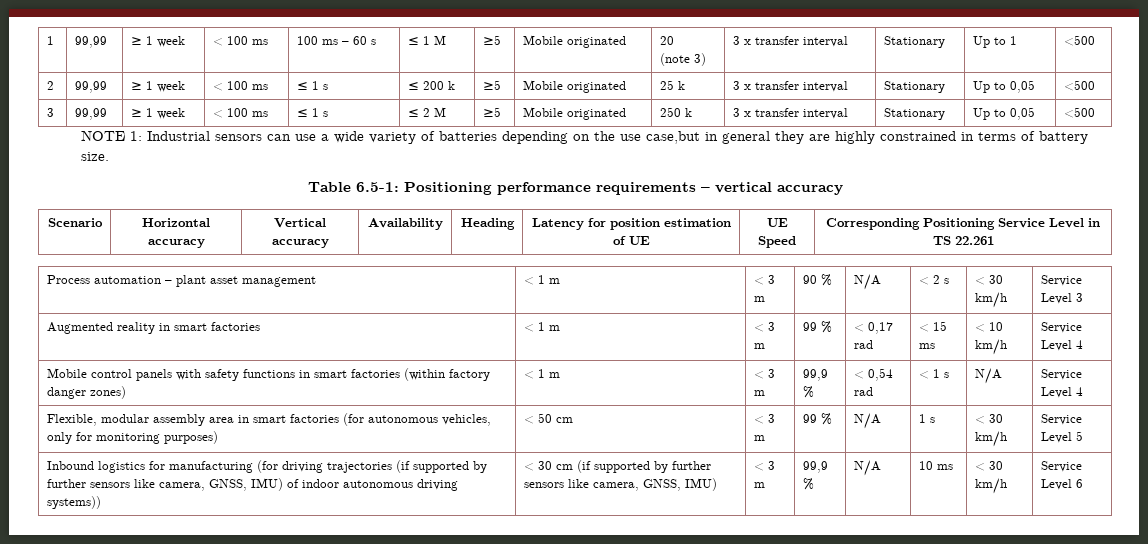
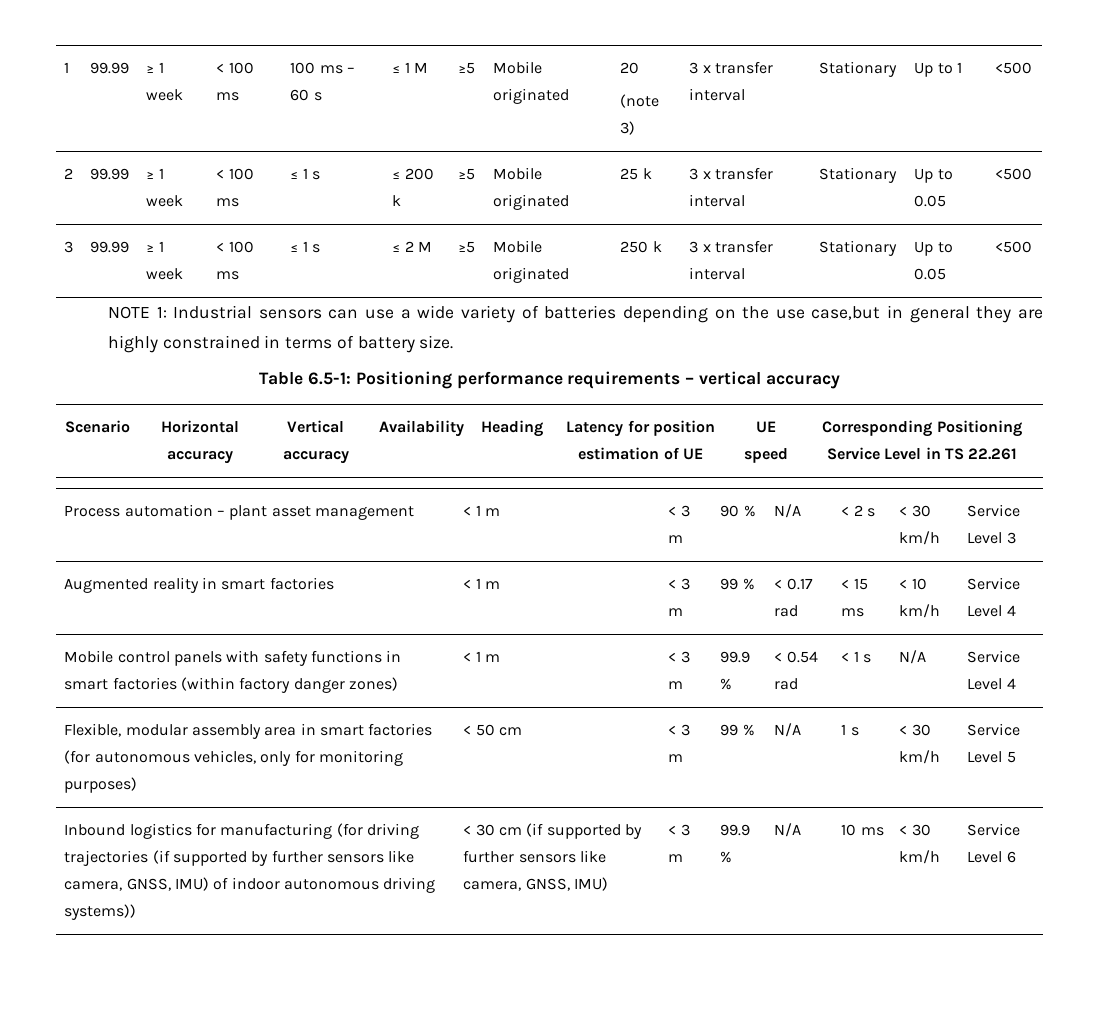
- 1 | 99,99 | ≥ 1 week | < 100 ms | 100 ms – 60 s | ≤ 1 M | ≥5 | Mobile originated | 20
+ 1 | 99.99 | ≥ 1 week | < 100 ms | 100 ms – 60 s | ≤ 1 M | ≥5 | Mobile originated | 20
- 2 | 99,99 | ≥ 1 week | < 100 ms | ≤ 1 s | ≤ 200 k | ≥5 | Mobile originated | 25 k | 3 x transfer interval | Stationary | Up to 0,05 | <500
+ 2 | 99.99 | ≥ 1 week | < 100 ms | ≤ 1 s | ≤ 200 k | ≥5 | Mobile originated | 25 k | 3 x transfer interval | Stationary | Up to 0.05 | <500
- 3 | 99,99 | ≥ 1 week | < 100 ms | ≤ 1 s | ≤ 2 M | ≥5 | Mobile originated | 250 k | 3 x transfer interval | Stationary | Up to 0,05 | <500
+ 3 | 99.99 | ≥ 1 week | < 100 ms | ≤ 1 s | ≤ 2 M | ≥5 | Mobile originated | 250 k | 3 x transfer interval | Stationary | Up to 0.05 | <500
- Scenario | Horizontal accuracy | Vertical accuracy | Availability | Heading | Latency for position estimation of UE | UE Speed | Corresponding Positioning Service Level in TS 22.261
+ Scenario | Horizontal accuracy | Vertical accuracy | Availability | Heading | Latency for position estimation of UE | UE speed | Corresponding Positioning Service Level in TS 22.261
- Augmented reality in smart factories | < 1 m | < 3 m | 99 % | < 0,17 rad | < 15 ms | < 10 km/h | Service Level 4
+ Augmented reality in smart factories | < 1 m | < 3 m | 99 % | < 0.17 rad | < 15 ms | < 10 km/h | Service Level 4
- Mobile control panels with safety functions in smart factories (within factory danger zones) | < 1 m | < 3 m | 99,9 % | < 0,54 rad | < 1 s | N/A | Service Level 4
+ Mobile control panels with safety functions in smart factories (within factory danger zones) | < 1 m | < 3 m | 99.9 % | < 0.54 rad | < 1 s | N/A | Service Level 4
- < 30 cm (if supported by further sensors like camera, GNSS, IMU) | < 3 m | 99,9 %
+ < 30 cm (if supported by further sensors like camera, GNSS, IMU) | < 3 m | 99.9 %

